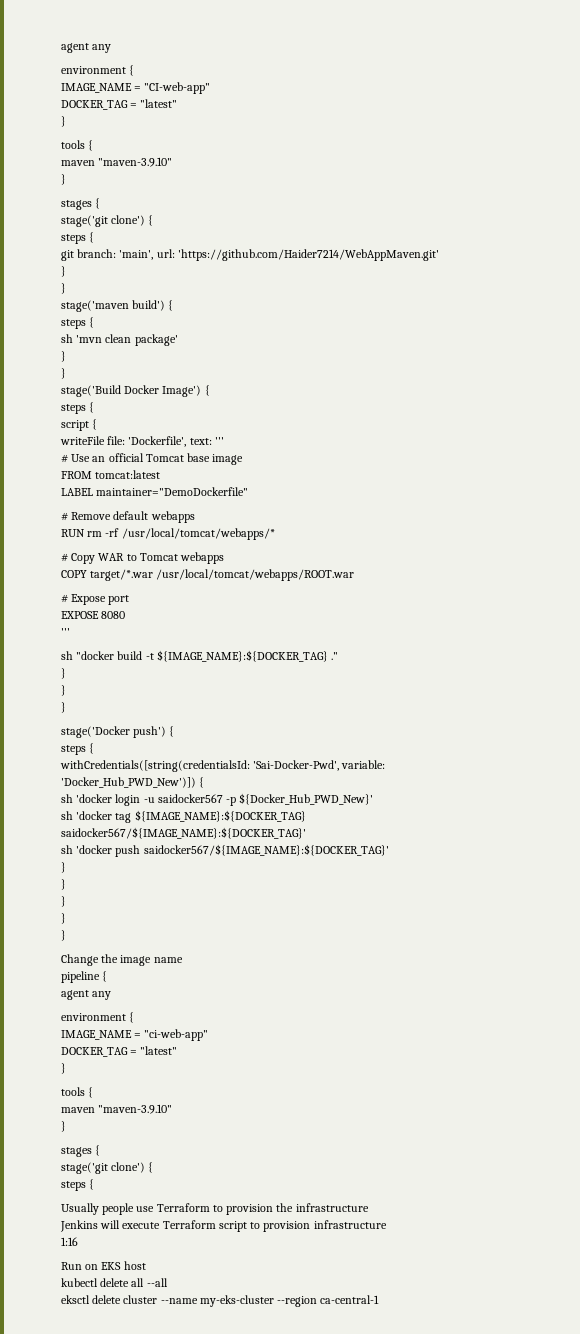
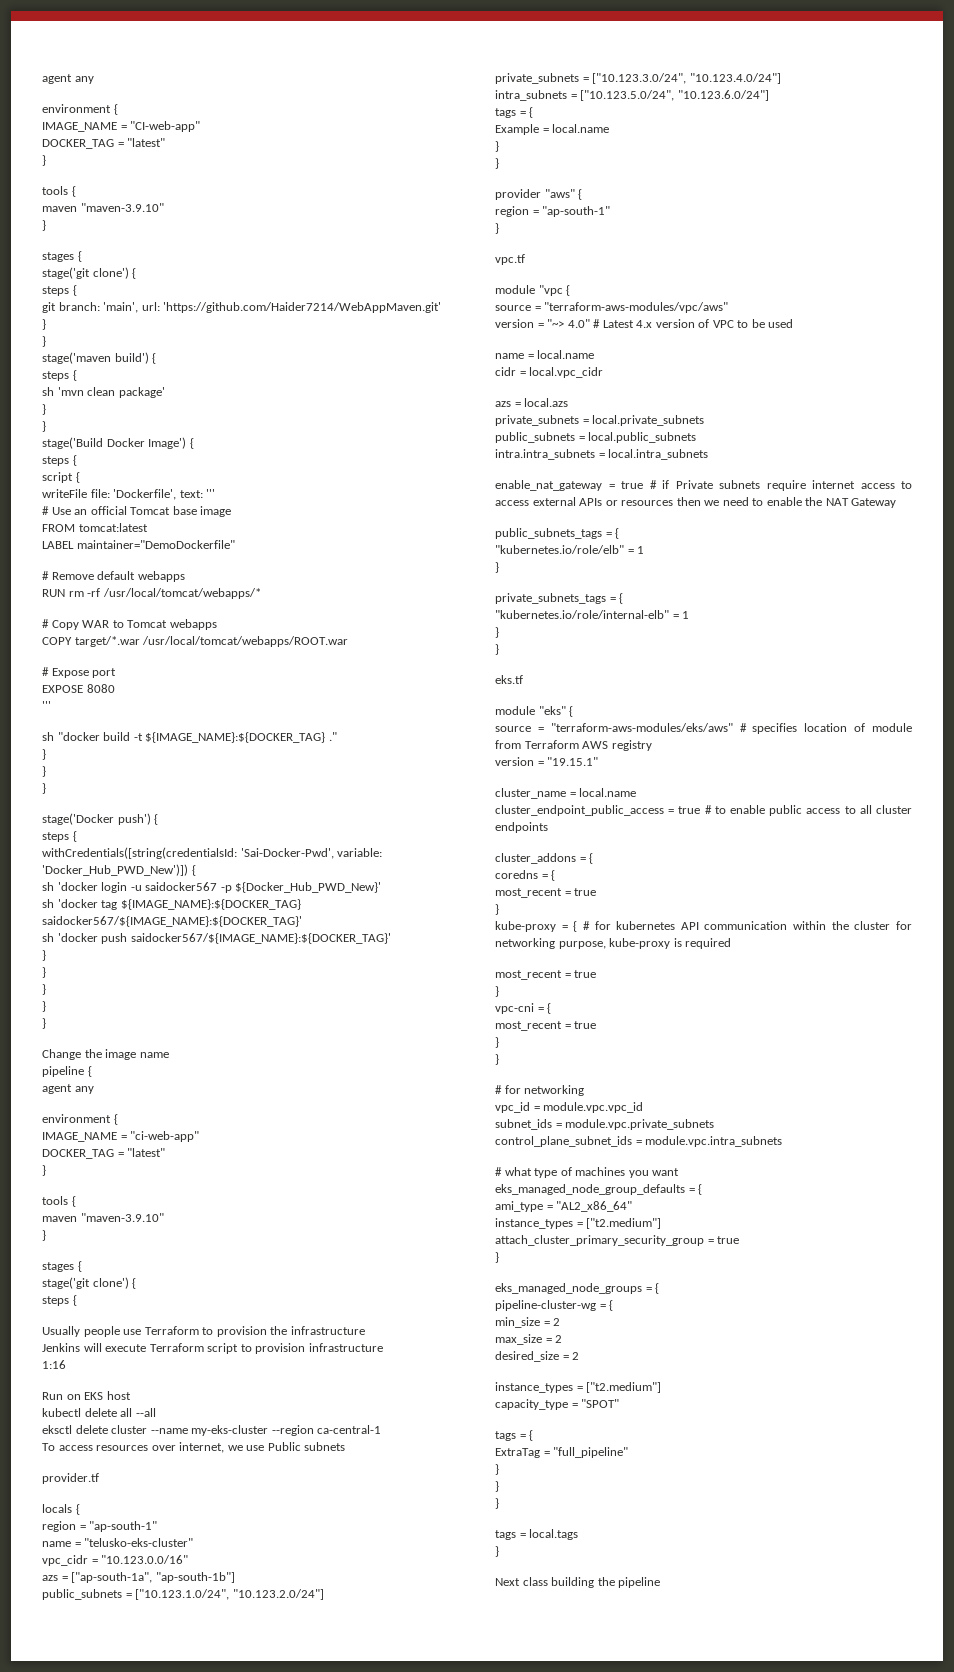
+ To access resources over internet, we use Public subnets
+ provider.tf
+ locals {
+ region = "ap-south-1"
+ name = "telusko-eks-cluster"
+ vpc_cidr = "10.123.0.0/16"
+ azs = ["ap-south-1a", "ap-south-1b"]
+ public_subnets = ["10.123.1.0/24", "10.123.2.0/24"]
+ private_subnets = ["10.123.3.0/24", "10.123.4.0/24"]
+ intra_subnets = ["10.123.5.0/24", "10.123.6.0/24"]
+ tags = {
+ Example = local.name
+ }
+ }
+ provider "aws" {
+ region = "ap-south-1"
+ }
+ vpc.tf
+ module "vpc {
+ source = "terraform-aws-modules/vpc/aws"
+ version = "~> 4.0" # Latest 4.x version of VPC to be used
+ name = local.name
+ cidr = local.vpc_cidr
+ azs = local.azs
+ private_subnets = local.private_subnets
+ public_subnets = local.public_subnets
+ intra.intra_subnets = local.intra_subnets
+ enable_nat_gateway = true # if Private subnets require internet access to access external APIs or resources then we need to enable the NAT Gateway
+ public_subnets_tags = {
+ "kubernetes.io/role/elb" = 1
+ }
+ private_subnets_tags = {
+ "kubernetes.io/role/internal-elb" = 1
+ }
+ }
+ eks.tf
+ module "eks" {
+ source = "terraform-aws-modules/eks/aws" # specifies location of module from Terraform AWS registry
+ version = "19.15.1"
+ cluster_name = local.name
+ cluster_endpoint_public_access = true # to enable public access to all cluster endpoints
+ cluster_addons = {
+ coredns = {
+ most_recent = true
+ }
+ kube-proxy = { # for kubernetes API communication within the cluster for networking purpose, kube-proxy is required
+ most_recent = true
+ }
+ vpc-cni = {
+ most_recent = true
+ }
+ }
+ # for networking
+ vpc_id = module.vpc.vpc_id
+ subnet_ids = module.vpc.private_subnets
+ control_plane_subnet_ids = module.vpc.intra_subnets
+ # what type of machines you want
+ eks_managed_node_group_defaults = {
+ ami_type = "AL2_x86_64"
+ instance_types = ["t2.medium"]
+ attach_cluster_primary_security_group = true
+ }
+ eks_managed_node_groups = {
+ pipeline-cluster-wg = {
+ min_size = 2
+ max_size = 2
+ desired_size = 2
+ instance_types = ["t2.medium"]
+ capacity_type = "SPOT"
+ tags = {
+ ExtraTag = "full_pipeline"
+ }
+ }
+ }
+ tags = local.tags
+ }
+ Next class building the pipeline

